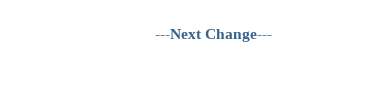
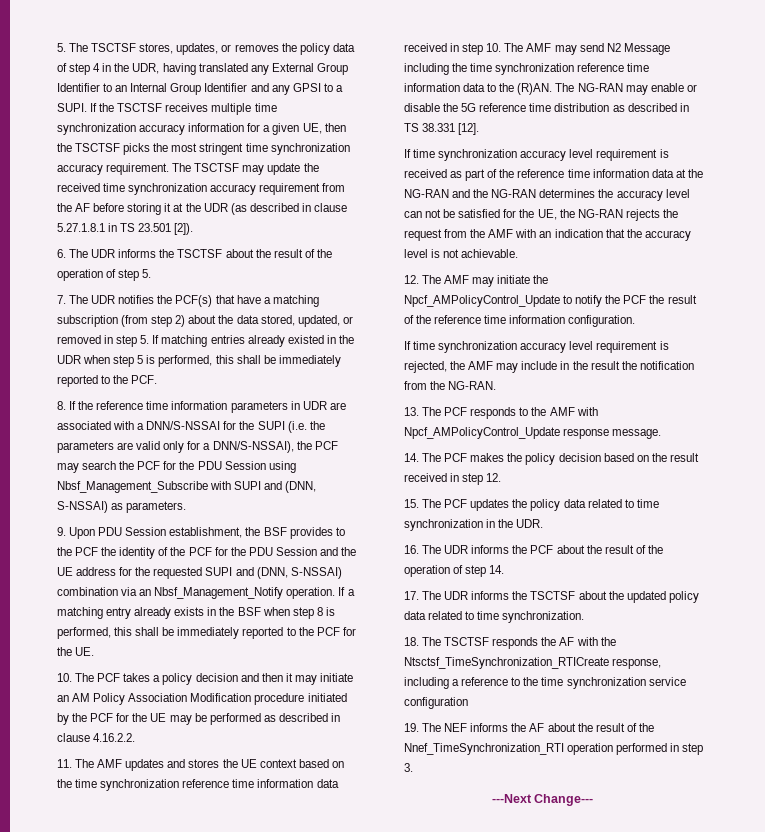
+ 5. The TSCTSF stores, updates, or removes the policy data of step 4 in the UDR, having translated any External Group Identifier to an Internal Group Identifier and any GPSI to a SUPI. If the TSCTSF receives multiple time synchronization accuracy information for a given UE, then the TSCTSF picks the most stringent time synchronization accuracy requirement. The TSCTSF may update the received time synchronization accuracy requirement from the AF before storing it at the UDR (as described in clause 5.27.1.8.1 in TS 23.501 [2]).
+ 6. The UDR informs the TSCTSF about the result of the operation of step 5.
+ 7. The UDR notifies the PCF(s) that have a matching subscription (from step 2) about the data stored, updated, or removed in step 5. If matching entries already existed in the UDR when step 5 is performed, this shall be immediately reported to the PCF.
+ 8. If the reference time information parameters in UDR are associated with a DNN/S-NSSAI for the SUPI (i.e. the parameters are valid only for a DNN/S-NSSAI), the PCF may search the PCF for the PDU Session using Nbsf_Management_Subscribe with SUPI and (DNN, S-NSSAI) as parameters.
+ 9. Upon PDU Session establishment, the BSF provides to the PCF the identity of the PCF for the PDU Session and the UE address for the requested SUPI and (DNN, S-NSSAI) combination via an Nbsf_Management_Notify operation. If a matching entry already exists in the BSF when step 8 is performed, this shall be immediately reported to the PCF for the UE.
+ 10. The PCF takes a policy decision and then it may initiate an AM Policy Association Modification procedure initiated by the PCF for the UE may be performed as described in clause 4.16.2.2.
+ 11. The AMF updates and stores the UE context based on the time synchronization reference time information data received in step 10. The AMF may send N2 Message including the time synchronization reference time information data to the (R)AN. The NG-RAN may enable or disable the 5G reference time distribution as described in TS 38.331 [12].
+ If time synchronization accuracy level requirement is received as part of the reference time information data at the NG-RAN and the NG-RAN determines the accuracy level can not be satisfied for the UE, the NG-RAN rejects the request from the AMF with an indication that the accuracy level is not achievable.
+ 12. The AMF may initiate the Npcf_AMPolicyControl_Update to notify the PCF the result of the reference time information configuration.
+ If time synchronization accuracy level requirement is rejected, the AMF may include in the result the notification from the NG-RAN.
+ 13. The PCF responds to the AMF with Npcf_AMPolicyControl_Update response message.
+ 14. The PCF makes the policy decision based on the result received in step 12.
+ 15. The PCF updates the policy data related to time synchronization in the UDR.
+ 16. The UDR informs the PCF about the result of the operation of step 14.
+ 17. The UDR informs the TSCTSF about the updated policy data related to time synchronization.
+ 18. The TSCTSF responds the AF with the Ntsctsf_TimeSynchronization_RTICreate response, including a reference to the time synchronization service configuration
+ 19. The NEF informs the AF about the result of the Nnef_TimeSynchronization_RTI operation performed in step 3.

